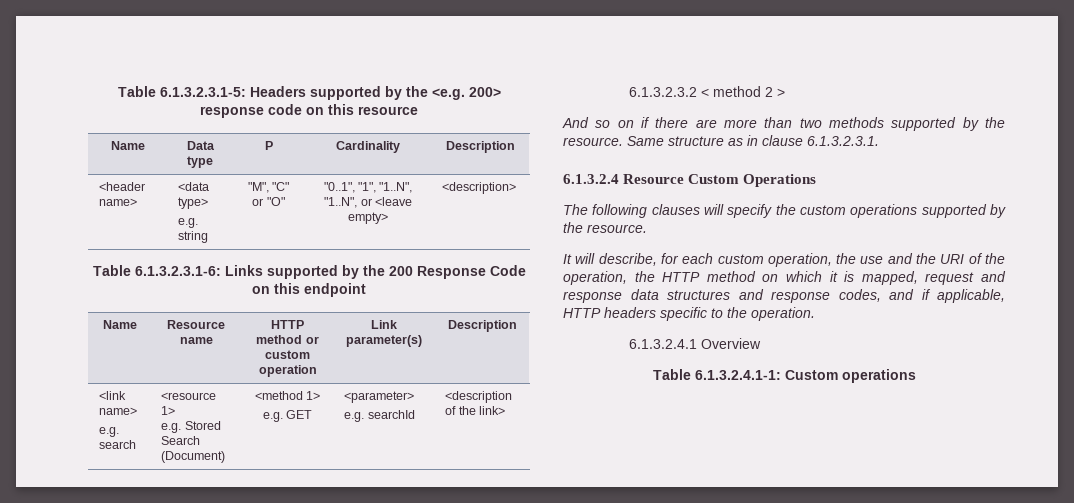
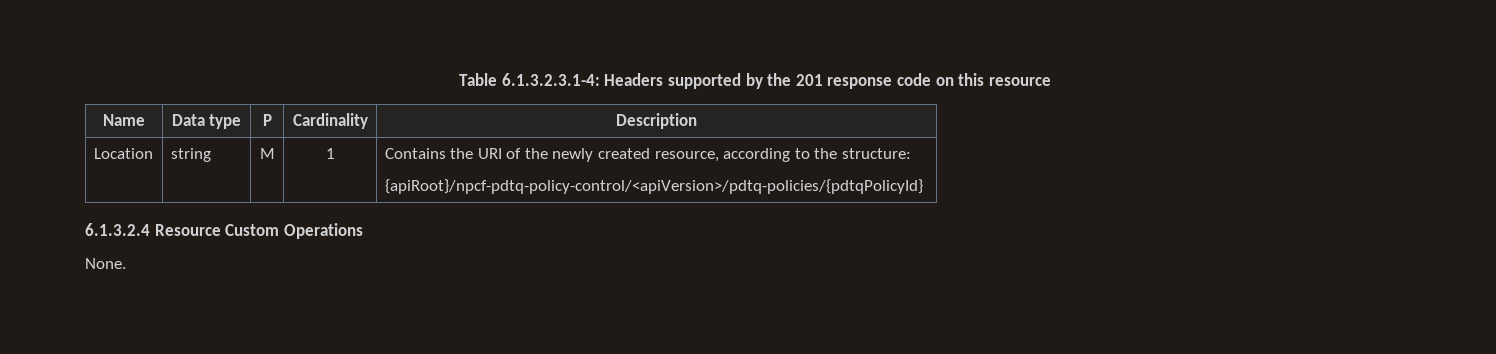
- Table 6.1.3.2.3.1-5: Headers supported by the <e.g. 200> response code on this resource
+ Table 6.1.3.2.3.1-4: Headers supported by the 201 response code on this resource
- <header name> | <data type>
- e.g. string | "M", "C" or "O" | "0..1", "1", "1..N", "1..N", or <leave empty> | <description>
- Table 6.1.3.2.3.1-6: Links supported by the 200 Response Code on this endpoint
- Name | Resource name | HTTP method or custom operation | Link parameter(s) | Description
- <link name>
- e.g. search | <resource 1>
- e.g. Stored Search (Document) | <method 1>
- e.g. GET | <parameter>
- e.g. searchId | <description of the link>
- 6.1.3.2.3.2 < method 2 >
- And so on if there are more than two methods supported by the resource. Same structure as in clause 6.1.3.2.3.1.
+ Location | string | M | 1 | Contains the URI of the newly created resource, according to the structure:
+ {apiRoot}/npcf-pdtq-policy-control/<apiVersion>/pdtq-policies/{pdtqPolicyId}
  6.1.3.2.4 Resource Custom Operations
- The following clauses will specify the custom operations supported by the resource.
- It will describe, for each custom operation, the use and the URI of the operation, the HTTP method on which it is mapped, request and response data structures and response codes, and if applicable, HTTP headers specific to the operation.
- 6.1.3.2.4.1 Overview
- Table 6.1.3.2.4.1-1: Custom operations
+ None.

